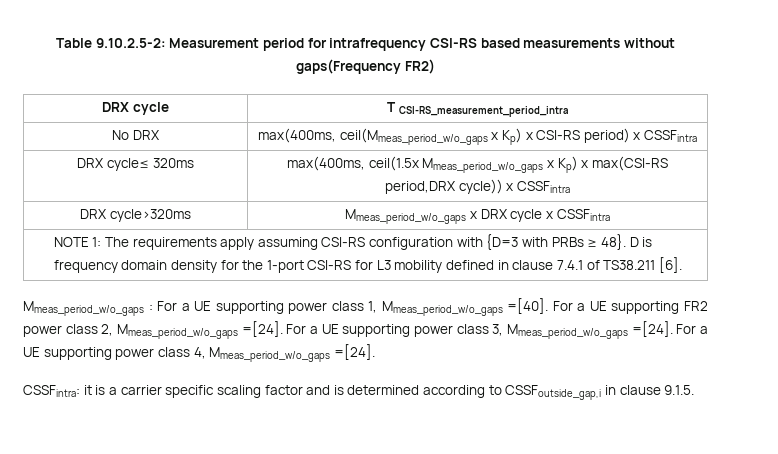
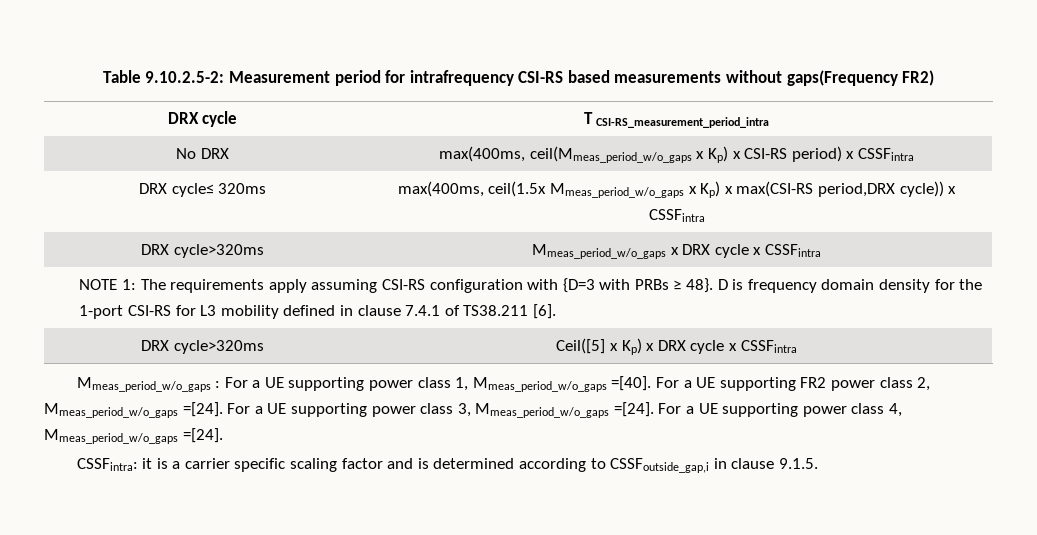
+ DRX cycle>320ms | Ceil([5] x Kp) x DRX cycle x CSSFintra

